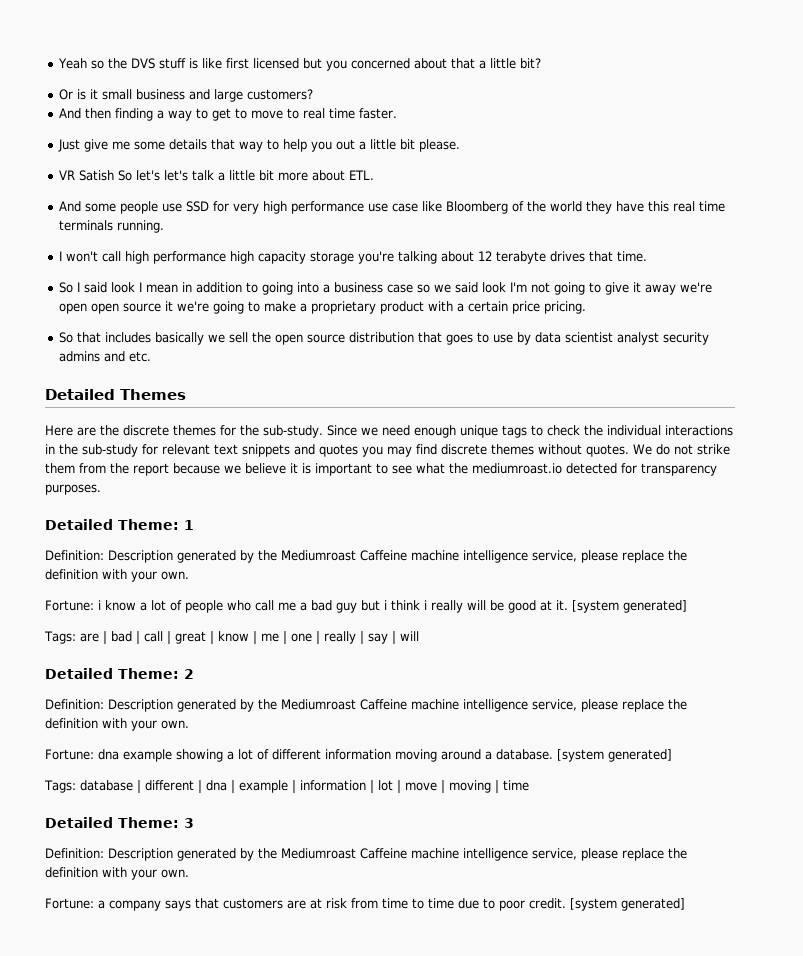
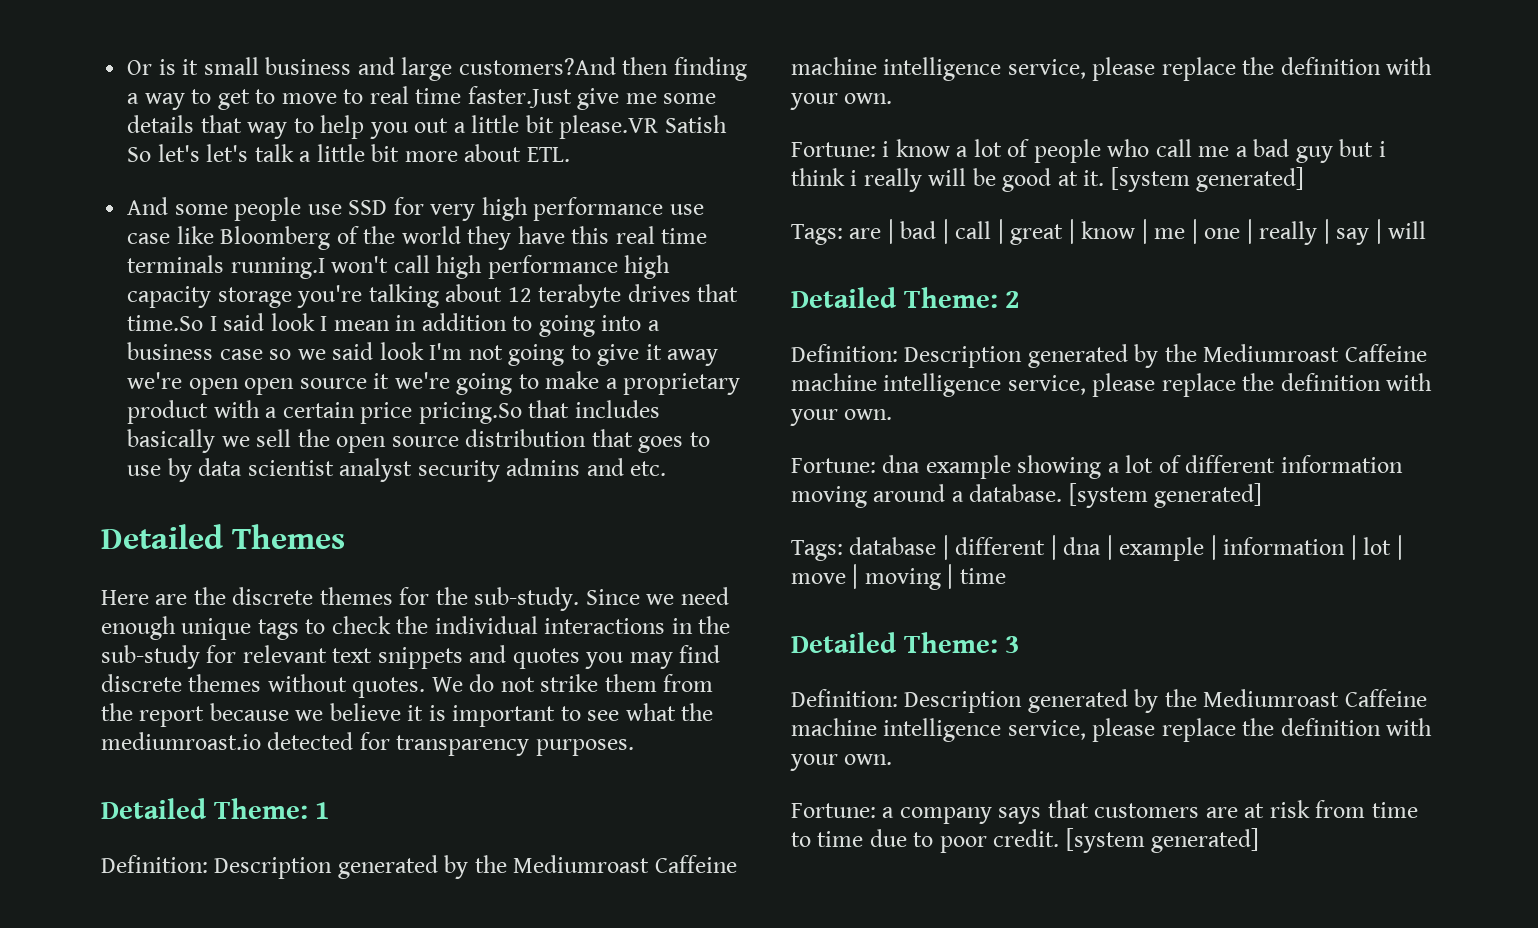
- Yeah so the DVS stuff is like first licensed but you concerned about that a little bit?
- Or is it small business and large customers?
- And then finding a way to get to move to real time faster.
- Just give me some details that way to help you out a little bit please.
- VR Satish So let's let's talk a little bit more about ETL.
+ Or is it small business and large customers?And then finding a way to get to move to real time faster.Just give me some details that way to help you out a little bit please.VR Satish So let's let's talk a little bit more about ETL.
- And some people use SSD for very high performance use case like Bloomberg of the world they have this real time terminals running.
- I won't call high performance high capacity storage you're talking about 12 terabyte drives that time.
- So I said look I mean in addition to going into a business case so we said look I'm not going to give it away we're open open source it we're going to make a proprietary product with a certain price pricing.
- So that includes basically we sell the open source distribution that goes to use by data scientist analyst security admins and etc.
+ And some people use SSD for very high performance use case like Bloomberg of the world they have this real time terminals running.I won't call high performance high capacity storage you're talking about 12 terabyte drives that time.So I said look I mean in addition to going into a business case so we said look I'm not going to give it away we're open open source it we're going to make a proprietary product with a certain price pricing.So that includes basically we sell the open source distribution that goes to use by data scientist analyst security admins and etc.

